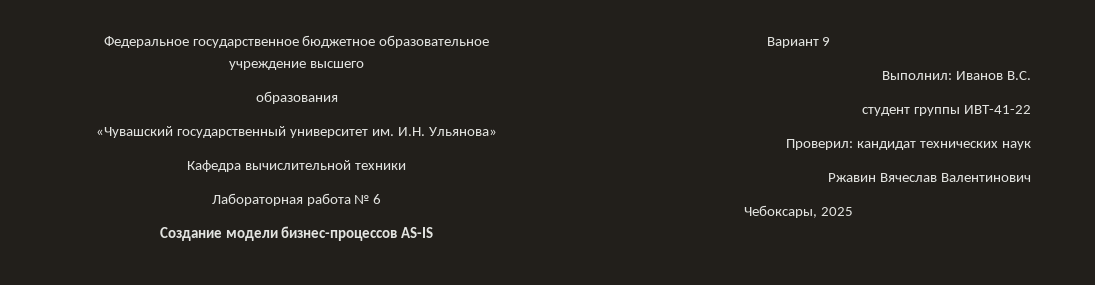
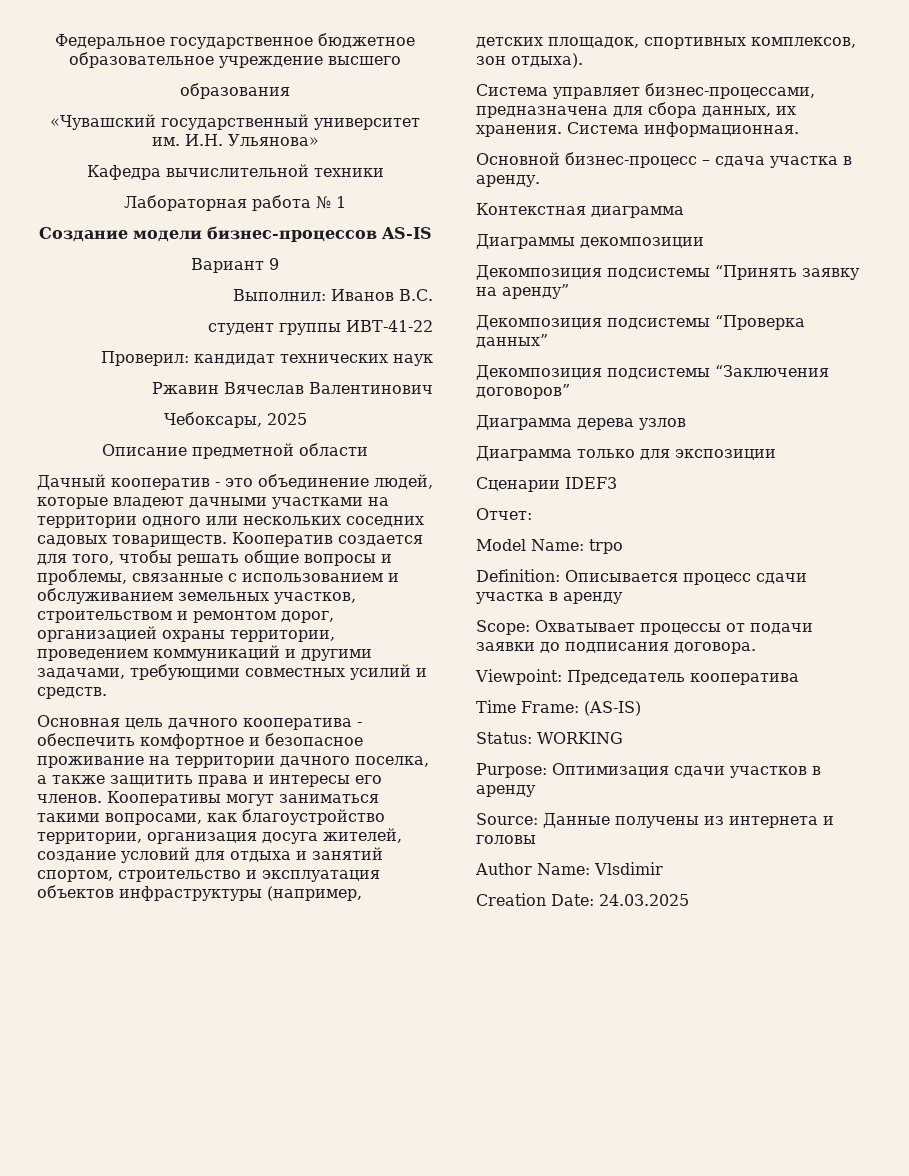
- Лабораторная работа № 6
+ Лабораторная работа № 1
+ Описание предметной области
+ Дачный кооператив - это объединение людей, которые владеют дачными участками на территории одного или нескольких соседних садовых товариществ. Кооператив создается для того, чтобы решать общие вопросы и проблемы, связанные с использованием и обслуживанием земельных участков, строительством и ремонтом дорог, организацией охраны территории, проведением коммуникаций и другими задачами, требующими совместных усилий и средств.
+ Основная цель дачного кооператива - обеспечить комфортное и безопасное проживание на территории дачного поселка, а также защитить права и интересы его членов. Кооперативы могут заниматься такими вопросами, как благоустройство территории, организация досуга жителей, создание условий для отдыха и занятий спортом, строительство и эксплуатация объектов инфраструктуры (например, детских площадок, спортивных комплексов, зон отдыха).
+ Система управляет бизнес-процессами, предназначена для сбора данных, их хранения. Система информационная.
+ Основной бизнес-процесс – сдача участка в аренду.
+ Контекстная диаграмма
+ Диаграммы декомпозиции
+ Декомпозиция подсистемы “Принять заявку на аренду”
+ Декомпозиция подсистемы “Проверка данных”
+ Декомпозиция подсистемы “Заключения договоров”
+ Диаграмма дерева узлов
+ Диаграмма только для экспозиции
+ Сценарии IDEF3
+ Отчет:
+ Model Name: trpo
+ Definition: Описывается процесс сдачи участка в аренду
+ Scope: Охватывает процессы от подачи заявки до подписания договора.
+ Viewpoint: Председатель кооператива
+ Time Frame: (AS-IS)
+ Status: WORKING
+ Purpose: Оптимизация сдачи участков в аренду
+ Source: Данные получены из интернета и головы
+ Author Name: Vlsdimir
+ Creation Date: 24.03.2025

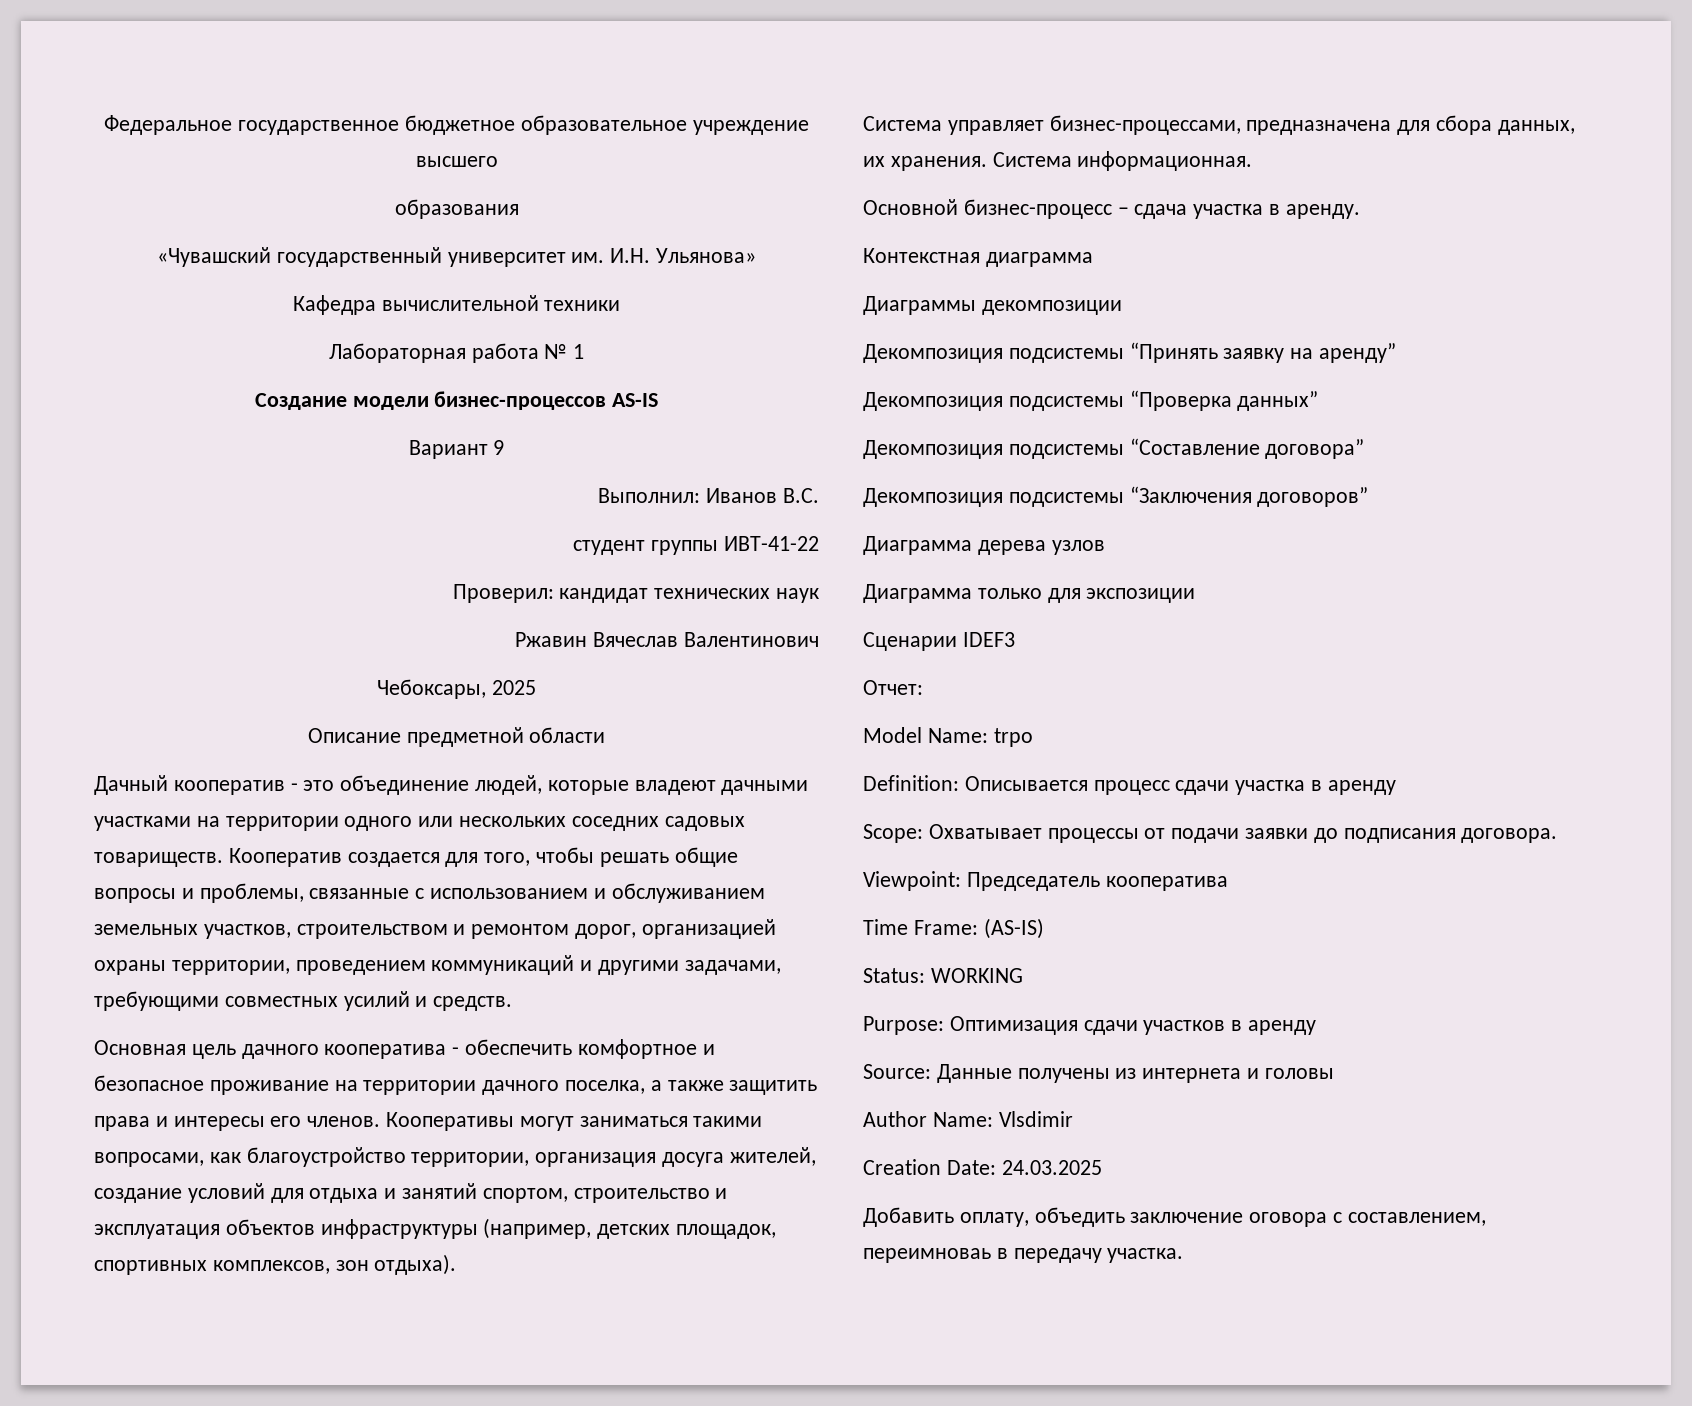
+ Декомпозиция подсистемы “Составление договора”
+ Добавить оплату, объедить заключение оговора с составлением, переимноваь в передачу участка.

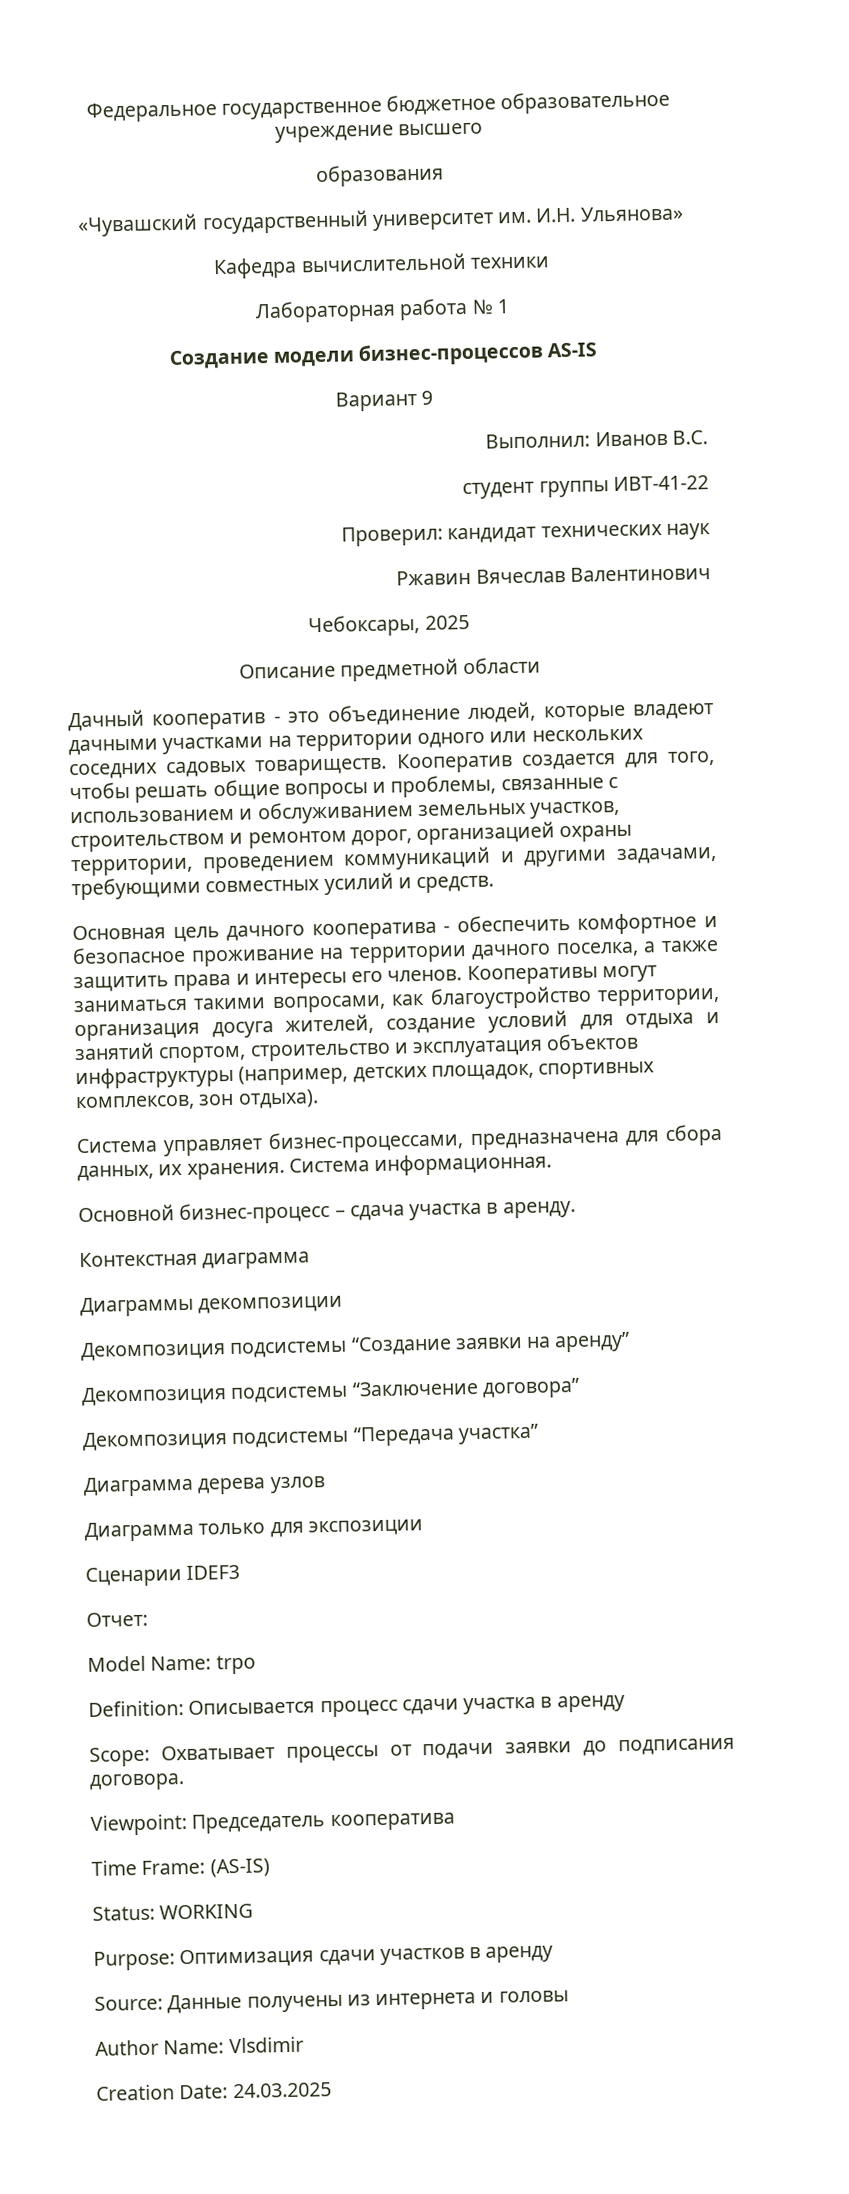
- Декомпозиция подсистемы “Принять заявку на аренду”
+ Декомпозиция подсистемы “Создание заявки на аренду”
- Декомпозиция подсистемы “Проверка данных”
- Декомпозиция подсистемы “Составление договора”
+ Декомпозиция подсистемы “Заключение договора”
- Декомпозиция подсистемы “Заключения договоров”
+ Декомпозиция подсистемы “Передача участка”
- Добавить оплату, объедить заключение оговора с составлением, переимноваь в передачу участка.

